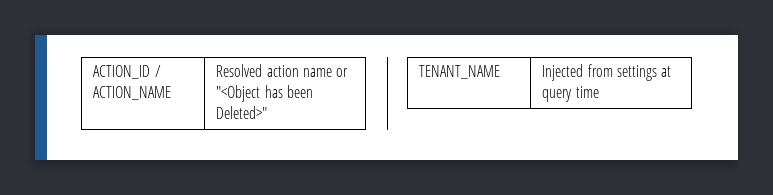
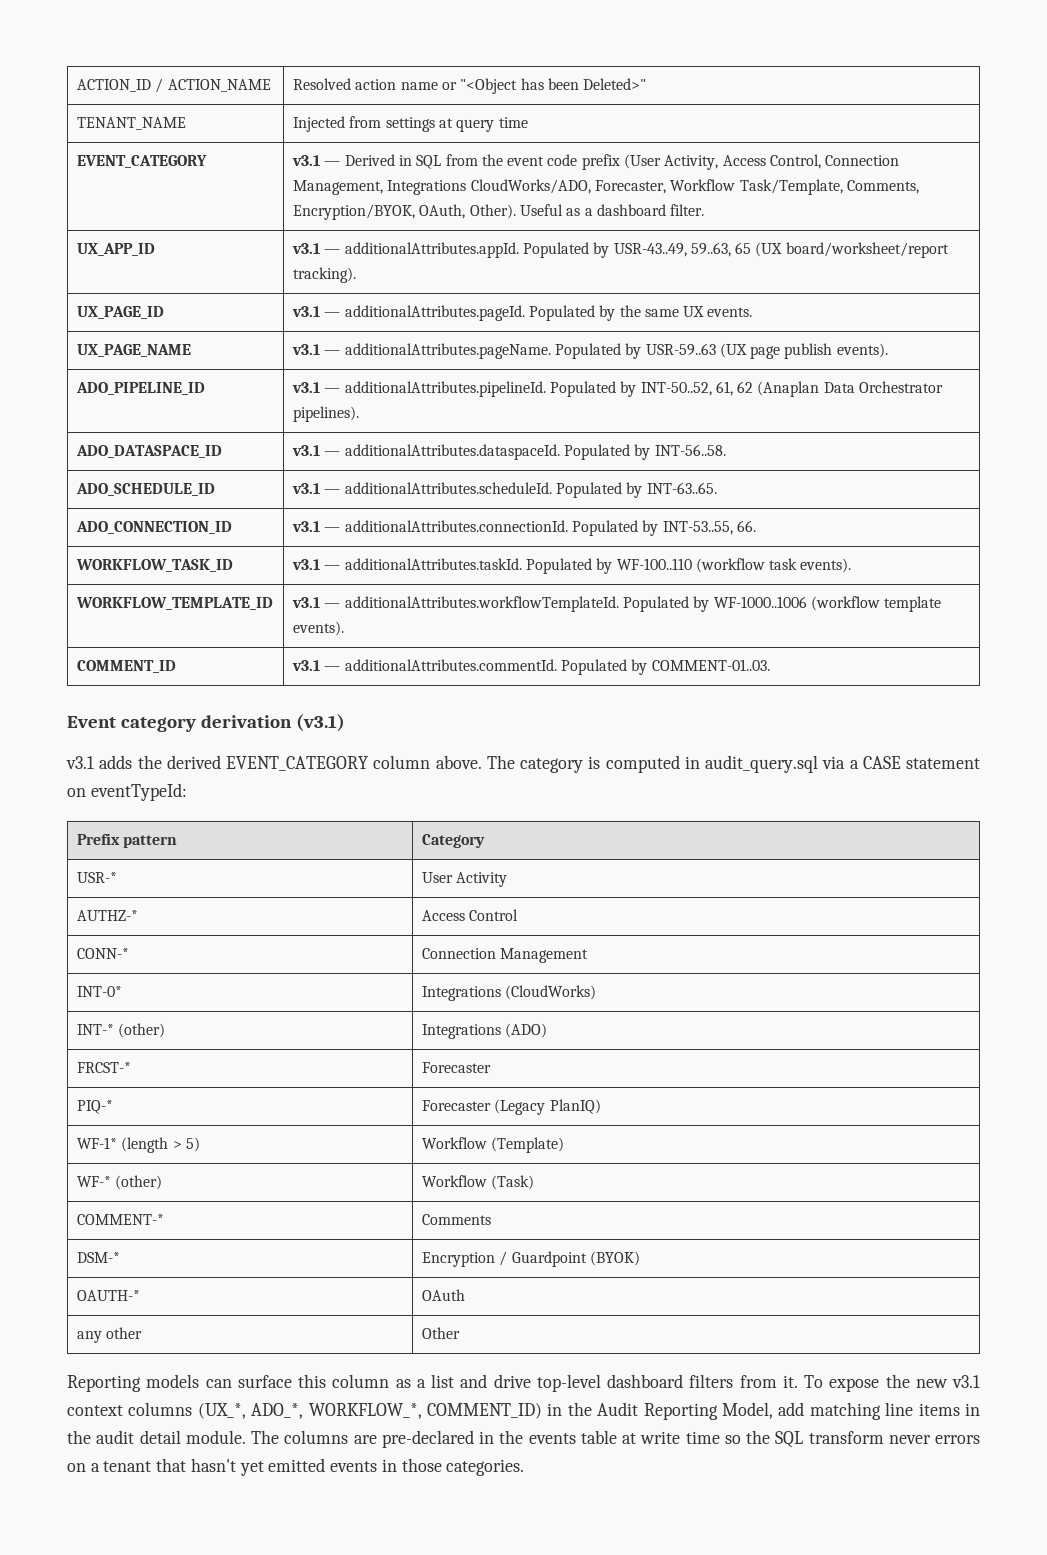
+ EVENT_CATEGORY | v3.1 — Derived in SQL from the event code prefix (User Activity, Access Control, Connection Management, Integrations CloudWorks/ADO, Forecaster, Workflow Task/Template, Comments, Encryption/BYOK, OAuth, Other). Useful as a dashboard filter.
+ UX_APP_ID | v3.1 — additionalAttributes.appId. Populated by USR-43..49, 59..63, 65 (UX board/worksheet/report tracking).
+ UX_PAGE_ID | v3.1 — additionalAttributes.pageId. Populated by the same UX events.
+ UX_PAGE_NAME | v3.1 — additionalAttributes.pageName. Populated by USR-59..63 (UX page publish events).
+ ADO_PIPELINE_ID | v3.1 — additionalAttributes.pipelineId. Populated by INT-50..52, 61, 62 (Anaplan Data Orchestrator pipelines).
+ ADO_DATASPACE_ID | v3.1 — additionalAttributes.dataspaceId. Populated by INT-56..58.
+ ADO_SCHEDULE_ID | v3.1 — additionalAttributes.scheduleId. Populated by INT-63..65.
+ ADO_CONNECTION_ID | v3.1 — additionalAttributes.connectionId. Populated by INT-53..55, 66.
+ WORKFLOW_TASK_ID | v3.1 — additionalAttributes.taskId. Populated by WF-100..110 (workflow task events).
+ WORKFLOW_TEMPLATE_ID | v3.1 — additionalAttributes.workflowTemplateId. Populated by WF-1000..1006 (workflow template events).
+ COMMENT_ID | v3.1 — additionalAttributes.commentId. Populated by COMMENT-01..03.
+ Event category derivation (v3.1)
+ v3.1 adds the derived EVENT_CATEGORY column above. The category is computed in audit_query.sql via a CASE statement on eventTypeId:
+ Prefix pattern | Category
+ USR-* | User Activity
+ AUTHZ-* | Access Control
+ CONN-* | Connection Management
+ INT-0* | Integrations (CloudWorks)
+ INT-* (other) | Integrations (ADO)
+ FRCST-* | Forecaster
+ PIQ-* | Forecaster (Legacy PlanIQ)
+ WF-1* (length > 5) | Workflow (Template)
+ WF-* (other) | Workflow (Task)
+ COMMENT-* | Comments
+ DSM-* | Encryption / Guardpoint (BYOK)
+ OAUTH-* | OAuth
+ any other | Other
+ Reporting models can surface this column as a list and drive top-level dashboard filters from it. To expose the new v3.1 context columns (UX_*, ADO_*, WORKFLOW_*, COMMENT_ID) in the Audit Reporting Model, add matching line items in the audit detail module. The columns are pre-declared in the events table at write time so the SQL transform never errors on a tenant that hasn't yet emitted events in those categories.

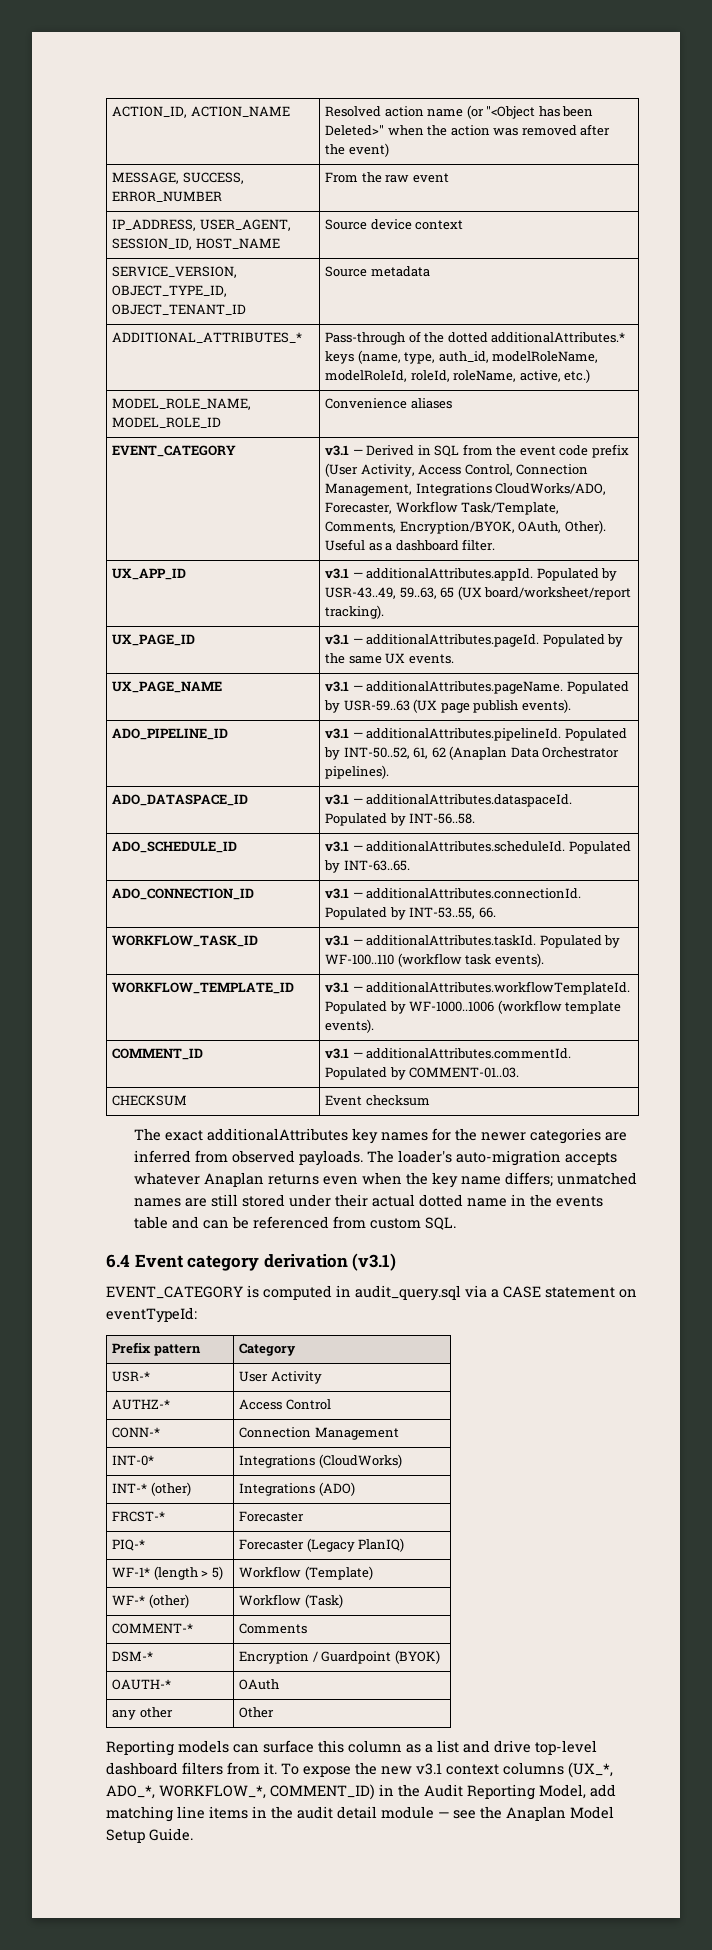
- ACTION_ID / ACTION_NAME | Resolved action name or "<Object has been Deleted>"
- TENANT_NAME | Injected from settings at query time
+ ACTION_ID, ACTION_NAME | Resolved action name (or "<Object has been Deleted>" when the action was removed after the event)
+ MESSAGE, SUCCESS, ERROR_NUMBER | From the raw event
+ IP_ADDRESS, USER_AGENT, SESSION_ID, HOST_NAME | Source device context
+ SERVICE_VERSION, OBJECT_TYPE_ID, OBJECT_TENANT_ID | Source metadata
+ ADDITIONAL_ATTRIBUTES_* | Pass-through of the dotted additionalAttributes.* keys (name, type, auth_id, modelRoleName, modelRoleId, roleId, roleName, active, etc.)
+ MODEL_ROLE_NAME, MODEL_ROLE_ID | Convenience aliases
- Event category derivation (v3.1)
- v3.1 adds the derived EVENT_CATEGORY column above. The category is computed in audit_query.sql via a CASE statement on eventTypeId:
+ CHECKSUM | Event checksum
+ The exact additionalAttributes key names for the newer categories are inferred from observed payloads. The loader's auto-migration accepts whatever Anaplan returns even when the key name differs; unmatched names are still stored under their actual dotted name in the events table and can be referenced from custom SQL.
+ 6.4 Event category derivation (v3.1)
+ EVENT_CATEGORY is computed in audit_query.sql via a CASE statement on eventTypeId:
- To expose the new v3.1 context columns (UX_*, ADO_*, WORKFLOW_*, COMMENT_ID) in the Audit Reporting Model, add matching line items in the audit detail module. The columns are pre-declared in the events table at write time so the SQL transform never errors on a tenant that hasn't yet emitted events in those categories.
+ To expose the new v3.1 context columns (UX_*, ADO_*, WORKFLOW_*, COMMENT_ID) in the Audit Reporting Model, add matching line items in the audit detail module — see the Anaplan Model Setup Guide.

